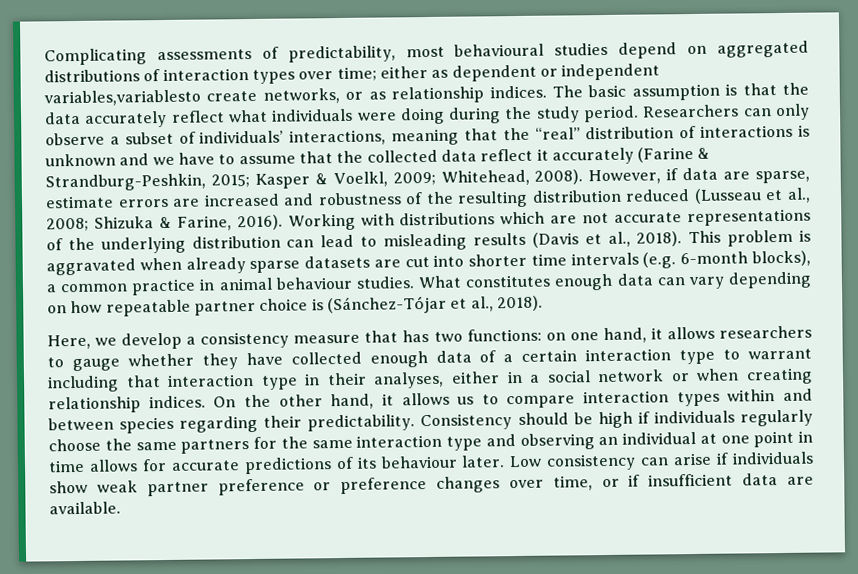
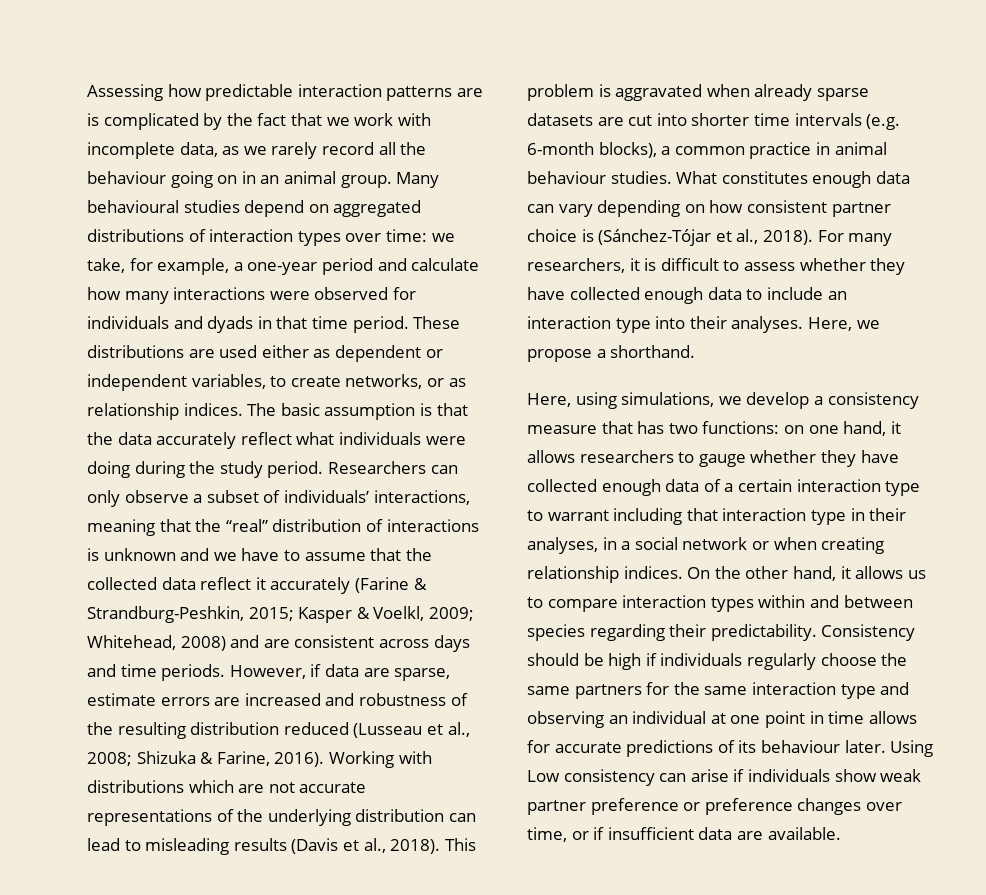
- Complicating assessments of predictability, most behavioural studies depend on aggregated distributions of interaction types over time; either as dependent or independent variables,variablesto create networks, or as relationship indices.
+ Assessing how predictable interaction patterns are is complicated by the fact that we work with incomplete data, as we rarely record all the behaviour going on in an animal group. Many behavioural studies depend on aggregated distributions of interaction types over time: we take, for example, a one-year period and calculate how many interactions were observed for individuals and dyads in that time period. These distributions are used either as dependent or independent variables, to create networks, or as relationship indices.
- Researchers can only observe a subset of individuals’ interactions, meaning that the “real” distribution of interactions is unknown and we have to assume that the collected data reflect it accurately (Farine & Strandburg-Peshkin, 2015; Kasper & Voelkl, 2009; Whitehead, 2008).
+ Researchers can only observe a subset of individuals’ interactions, meaning that the “real” distribution of interactions is unknown and we have to assume that the collected data reflect it accurately (Farine & Strandburg-Peshkin, 2015; Kasper & Voelkl, 2009; Whitehead, 2008) and are consistent across days and time periods.
- What constitutes enough data can vary depending on how repeatable partner choice is (Sánchez-Tójar et al., 2018).
- Here, we develop a consistency measure that has two functions:
+ What constitutes enough data can vary depending on how consistent partner choice is (Sánchez-Tójar et al., 2018). For many researchers, it is difficult to assess whether they have collected enough data to include an interaction type into their analyses. Here, we propose a shorthand.
+ Here, using simulations, we develop a consistency measure that has two functions:
- on one hand, it allows researchers to gauge whether they have collected enough data of a certain interaction type to warrant including that interaction type in their analyses, either in a social network or when creating relationship indices.
+ on one hand, it allows researchers to gauge whether they have collected enough data of a certain interaction type to warrant including that interaction type in their analyses, in a social network or when creating relationship indices.
- Low consistency can arise if individuals show weak partner preference or preference changes over time, or if insufficient data are available.
+ Using Low consistency can arise if individuals show weak partner preference or preference changes over time, or if insufficient data are available.

